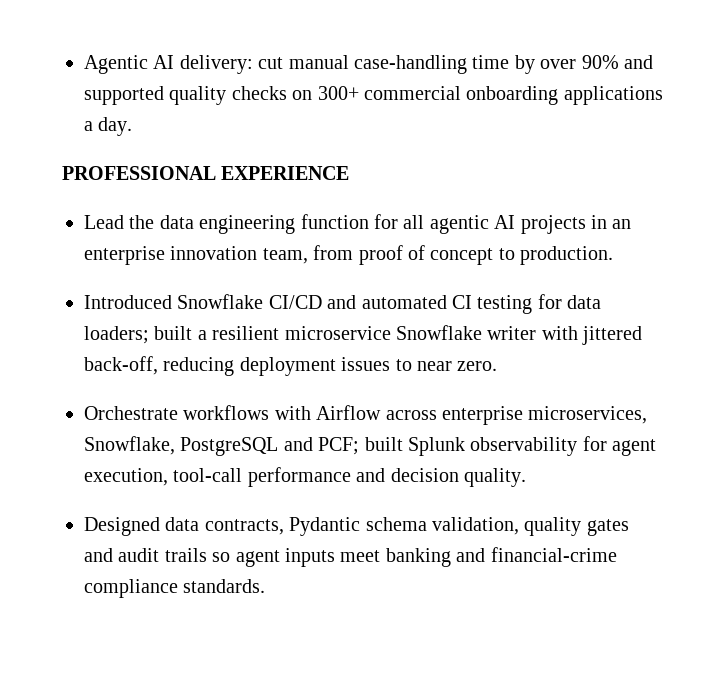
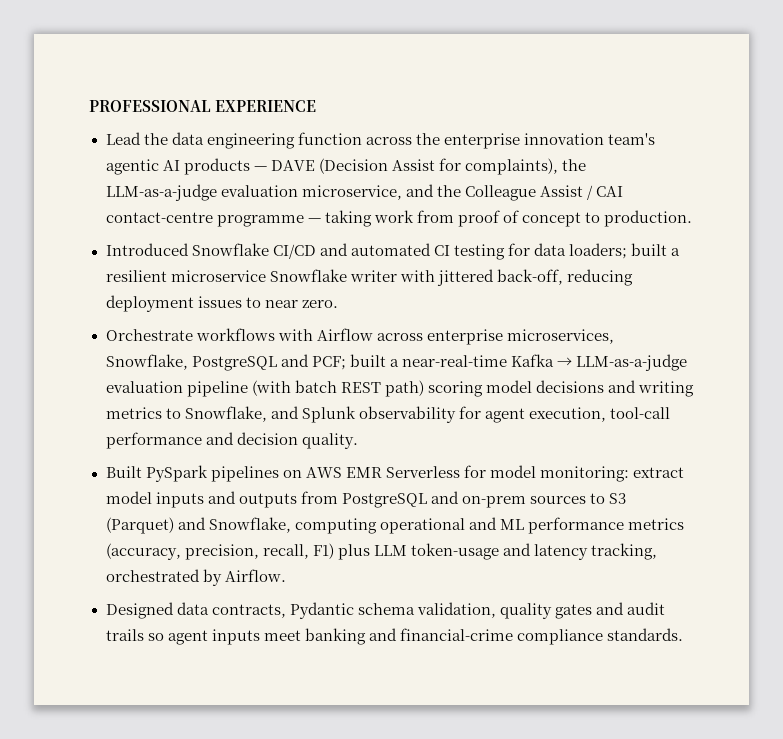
- Agentic AI delivery: cut manual case-handling time by over 90% and supported quality checks on 300+ commercial onboarding applications a day.
- Lead the data engineering function for all agentic AI projects in an enterprise innovation team, from proof of concept to production.
+ Lead the data engineering function across the enterprise innovation team's agentic AI products — DAVE (Decision Assist for complaints), the LLM-as-a-judge evaluation microservice, and the Colleague Assist / CAI contact-centre programme — taking work from proof of concept to production.
- Orchestrate workflows with Airflow across enterprise microservices, Snowflake, PostgreSQL and PCF; built Splunk observability for agent execution, tool-call performance and decision quality.
+ Orchestrate workflows with Airflow across enterprise microservices, Snowflake, PostgreSQL and PCF; built a near-real-time Kafka → LLM-as-a-judge evaluation pipeline (with batch REST path) scoring model decisions and writing metrics to Snowflake, and Splunk observability for agent execution, tool-call performance and decision quality.
+ Built PySpark pipelines on AWS EMR Serverless for model monitoring: extract model inputs and outputs from PostgreSQL and on-prem sources to S3 (Parquet) and Snowflake, computing operational and ML performance metrics (accuracy, precision, recall, F1) plus LLM token-usage and latency tracking, orchestrated by Airflow.

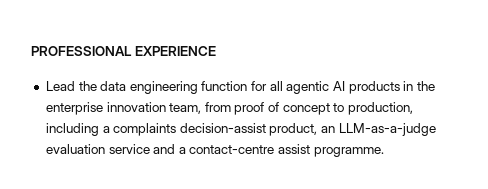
- Lead the data engineering function across the enterprise innovation team's agentic AI products — DAVE (Decision Assist for complaints), the LLM-as-a-judge evaluation microservice, and the Colleague Assist / CAI contact-centre programme — taking work from proof of concept to production.
- Introduced Snowflake CI/CD and automated CI testing for data loaders; built a resilient microservice Snowflake writer with jittered back-off, reducing deployment issues to near zero.
- Orchestrate workflows with Airflow across enterprise microservices, Snowflake, PostgreSQL and PCF; built a near-real-time Kafka → LLM-as-a-judge evaluation pipeline (with batch REST path) scoring model decisions and writing metrics to Snowflake, and Splunk observability for agent execution, tool-call performance and decision quality.
- Built PySpark pipelines on AWS EMR Serverless for model monitoring: extract model inputs and outputs from PostgreSQL and on-prem sources to S3 (Parquet) and Snowflake, computing operational and ML performance metrics (accuracy, precision, recall, F1) plus LLM token-usage and latency tracking, orchestrated by Airflow.
- Designed data contracts, Pydantic schema validation, quality gates and audit trails so agent inputs meet banking and financial-crime compliance standards.
+ Lead the data engineering function for all agentic AI products in the enterprise innovation team, from proof of concept to production, including a complaints decision-assist product, an LLM-as-a-judge evaluation service and a contact-centre assist programme.

